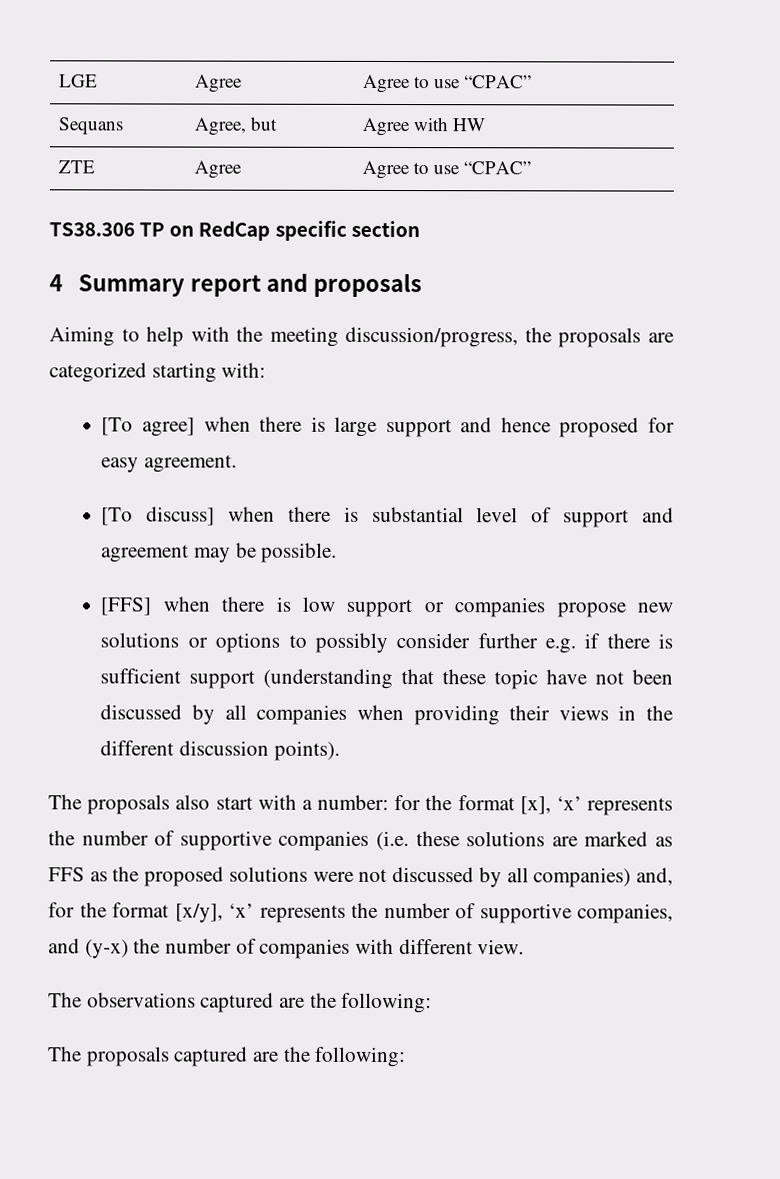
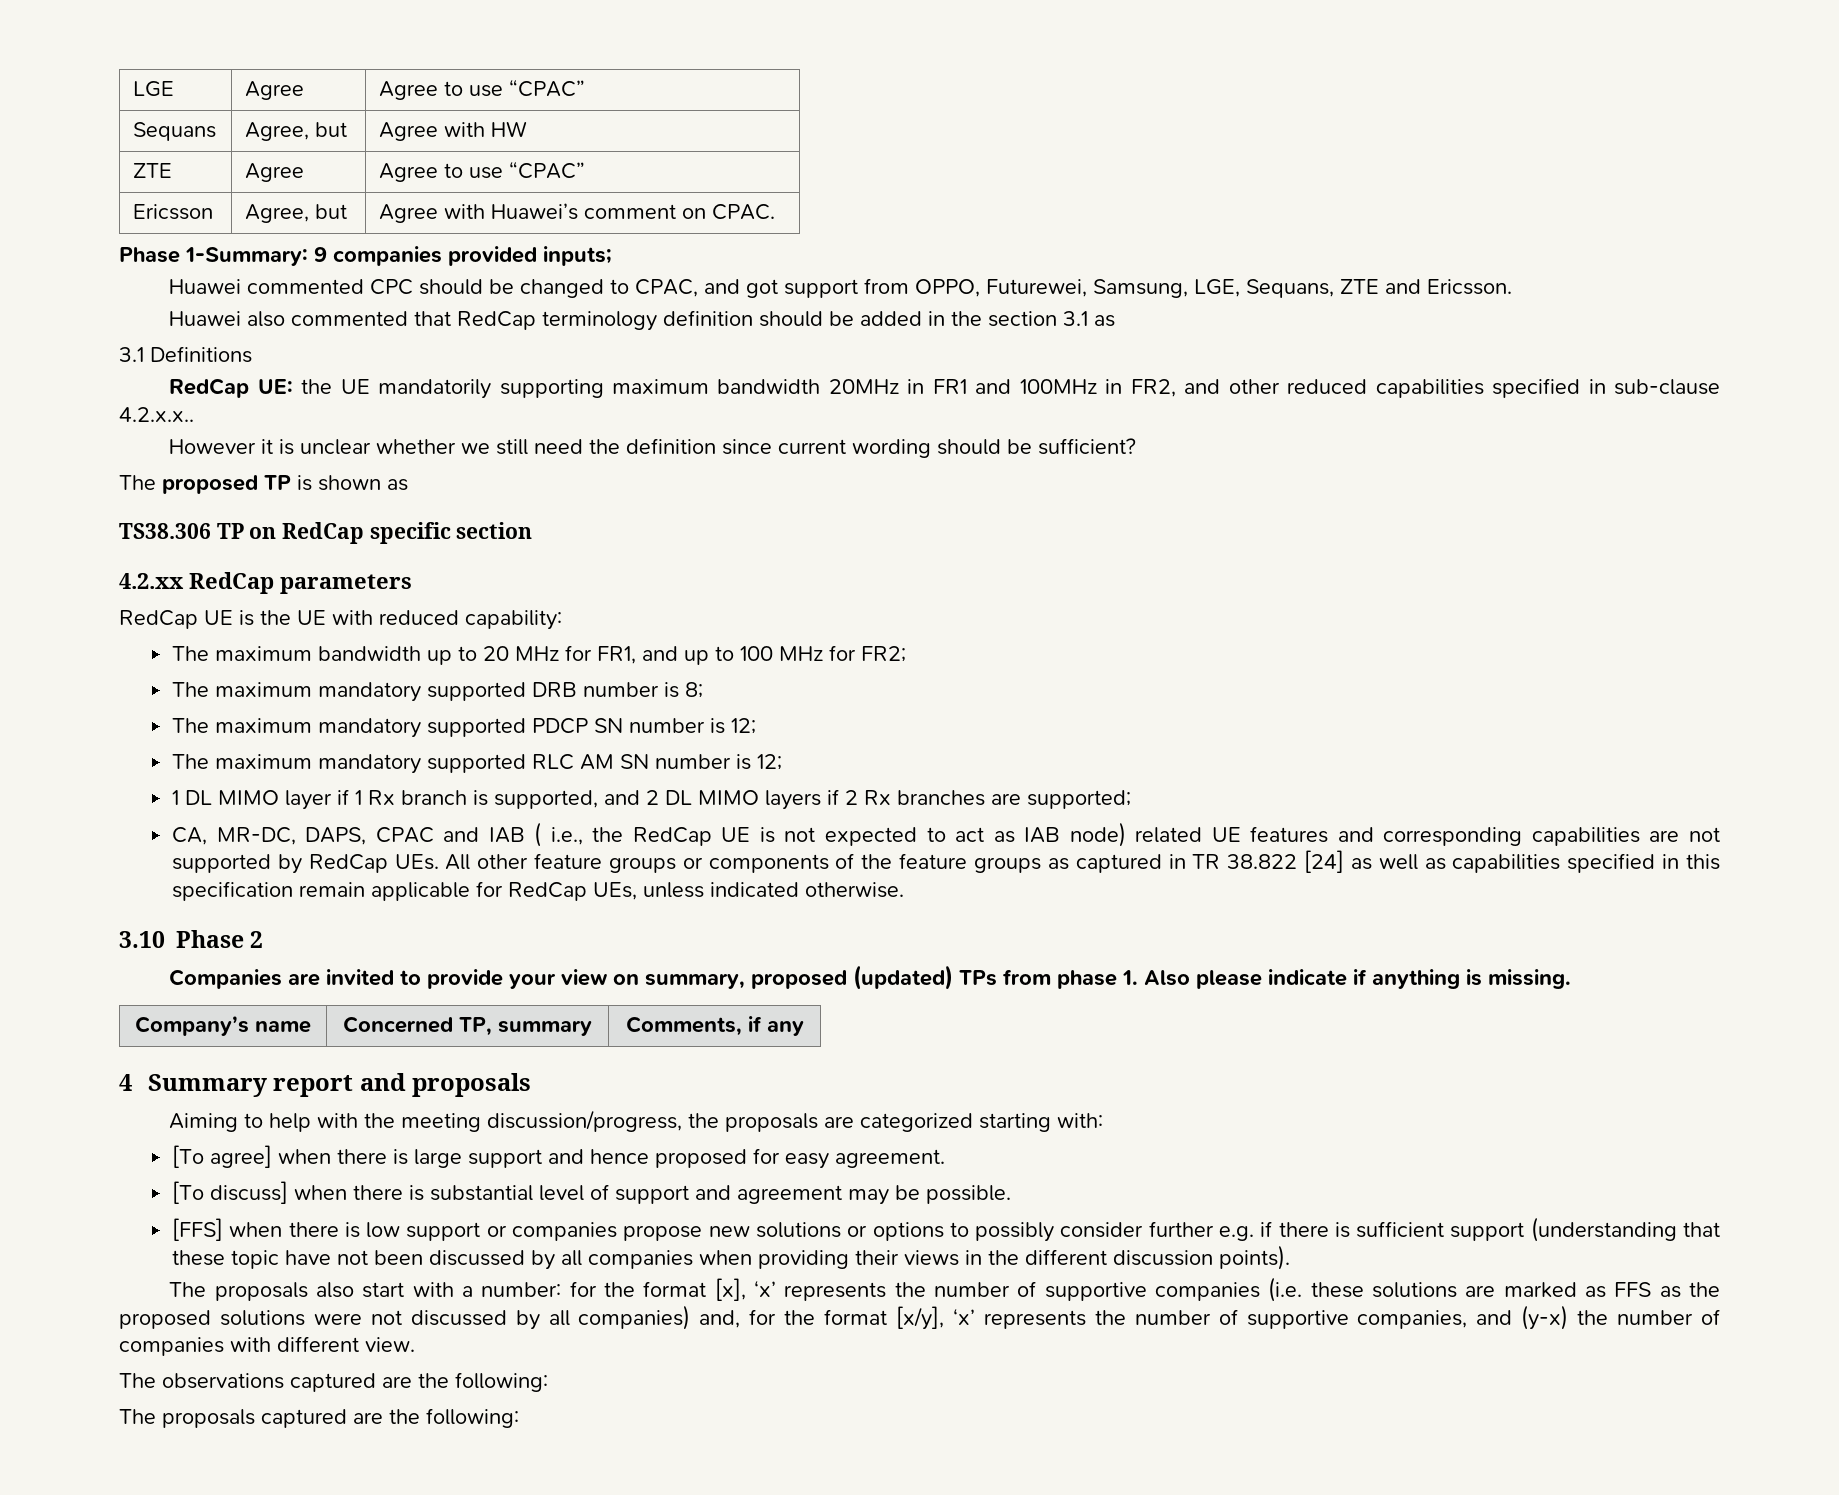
+ Ericsson | Agree, but | Agree with Huawei’s comment on CPAC.
+ Phase 1-Summary: 9 companies provided inputs;
+ Huawei commented CPC should be changed to CPAC, and got support from OPPO, Futurewei, Samsung, LGE, Sequans, ZTE and Ericsson.
+ Huawei also commented that RedCap terminology definition should be added in the section 3.1 as
+ 3.1 Definitions
+ RedCap UE: the UE mandatorily supporting maximum bandwidth 20MHz in FR1 and 100MHz in FR2, and other reduced capabilities specified in sub-clause 4.2.x.x..
+ However it is unclear whether we still need the definition since current wording should be sufficient?
+ The proposed TP is shown as
+ 4.2.xx RedCap parameters
+ RedCap UE is the UE with reduced capability:
+ The maximum bandwidth up to 20 MHz for FR1, and up to 100 MHz for FR2;
+ The maximum mandatory supported DRB number is 8;
+ The maximum mandatory supported PDCP SN number is 12;
+ The maximum mandatory supported RLC AM SN number is 12;
+ 1 DL MIMO layer if 1 Rx branch is supported, and 2 DL MIMO layers if 2 Rx branches are supported;
+ CA, MR-DC, DAPS, CPAC and IAB ( i.e., the RedCap UE is not expected to act as IAB node) related UE features and corresponding capabilities are not supported by RedCap UEs. All other feature groups or components of the feature groups as captured in TR 38.822 [24] as well as capabilities specified in this specification remain applicable for RedCap UEs, unless indicated otherwise.
+ 3.10 Phase 2
+ Companies are invited to provide your view on summary, proposed (updated) TPs from phase 1. Also please indicate if anything is missing.
+ Company’s name | Concerned TP, summary | Comments, if any

